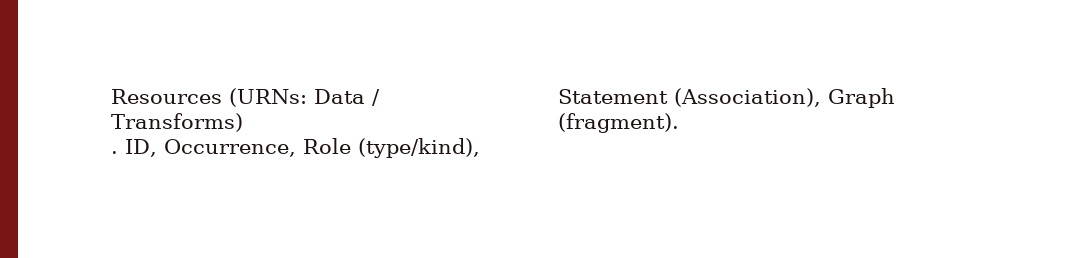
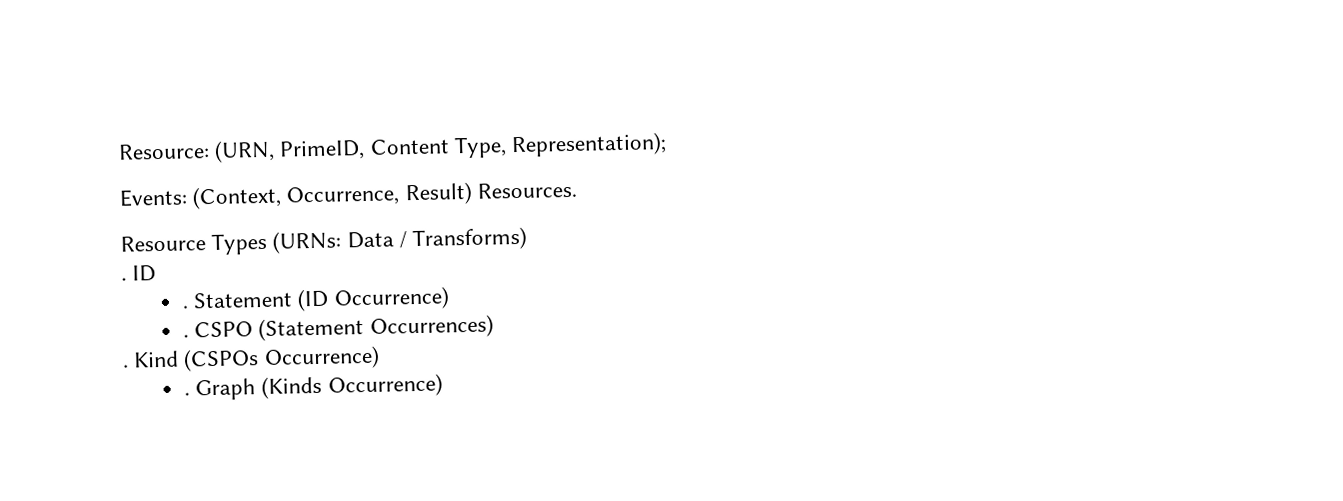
- Resources (URNs: Data / Transforms)
+ Resource: (URN, PrimeID, Content Type, Representation);
+ Events: (Context, Occurrence, Result) Resources.
+ Resource Types (URNs: Data / Transforms)
- ID, Occurrence, Role (type/kind), Statement (Association), Graph (fragment).
+ ID
+ . Statement (ID Occurrence)
+ . CSPO (Statement Occurrences)
+ . Kind (CSPOs Occurrence)
+ . Graph (Kinds Occurrence)

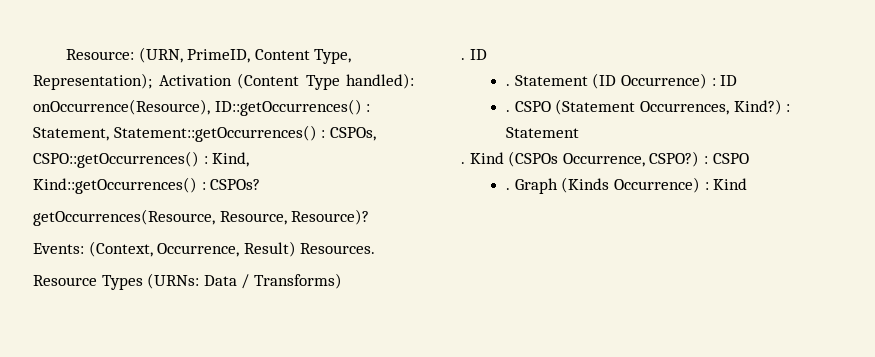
- Resource: (URN, PrimeID, Content Type, Representation);
+ Resource: (URN, PrimeID, Content Type, Representation); Activation (Content Type handled): onOccurrence(Resource), ID::getOccurrences() : Statement, Statement::getOccurrences() : CSPOs, CSPO::getOccurrences() : Kind, Kind::getOccurrences() : CSPOs?
+ getOccurrences(Resource, Resource, Resource)?
- Statement (ID Occurrence)
+ Statement (ID Occurrence) : ID
- CSPO (Statement Occurrences)
+ CSPO (Statement Occurrences, Kind?) : Statement
- Kind (CSPOs Occurrence)
+ Kind (CSPOs Occurrence, CSPO?) : CSPO
- Graph (Kinds Occurrence)
+ Graph (Kinds Occurrence) : Kind

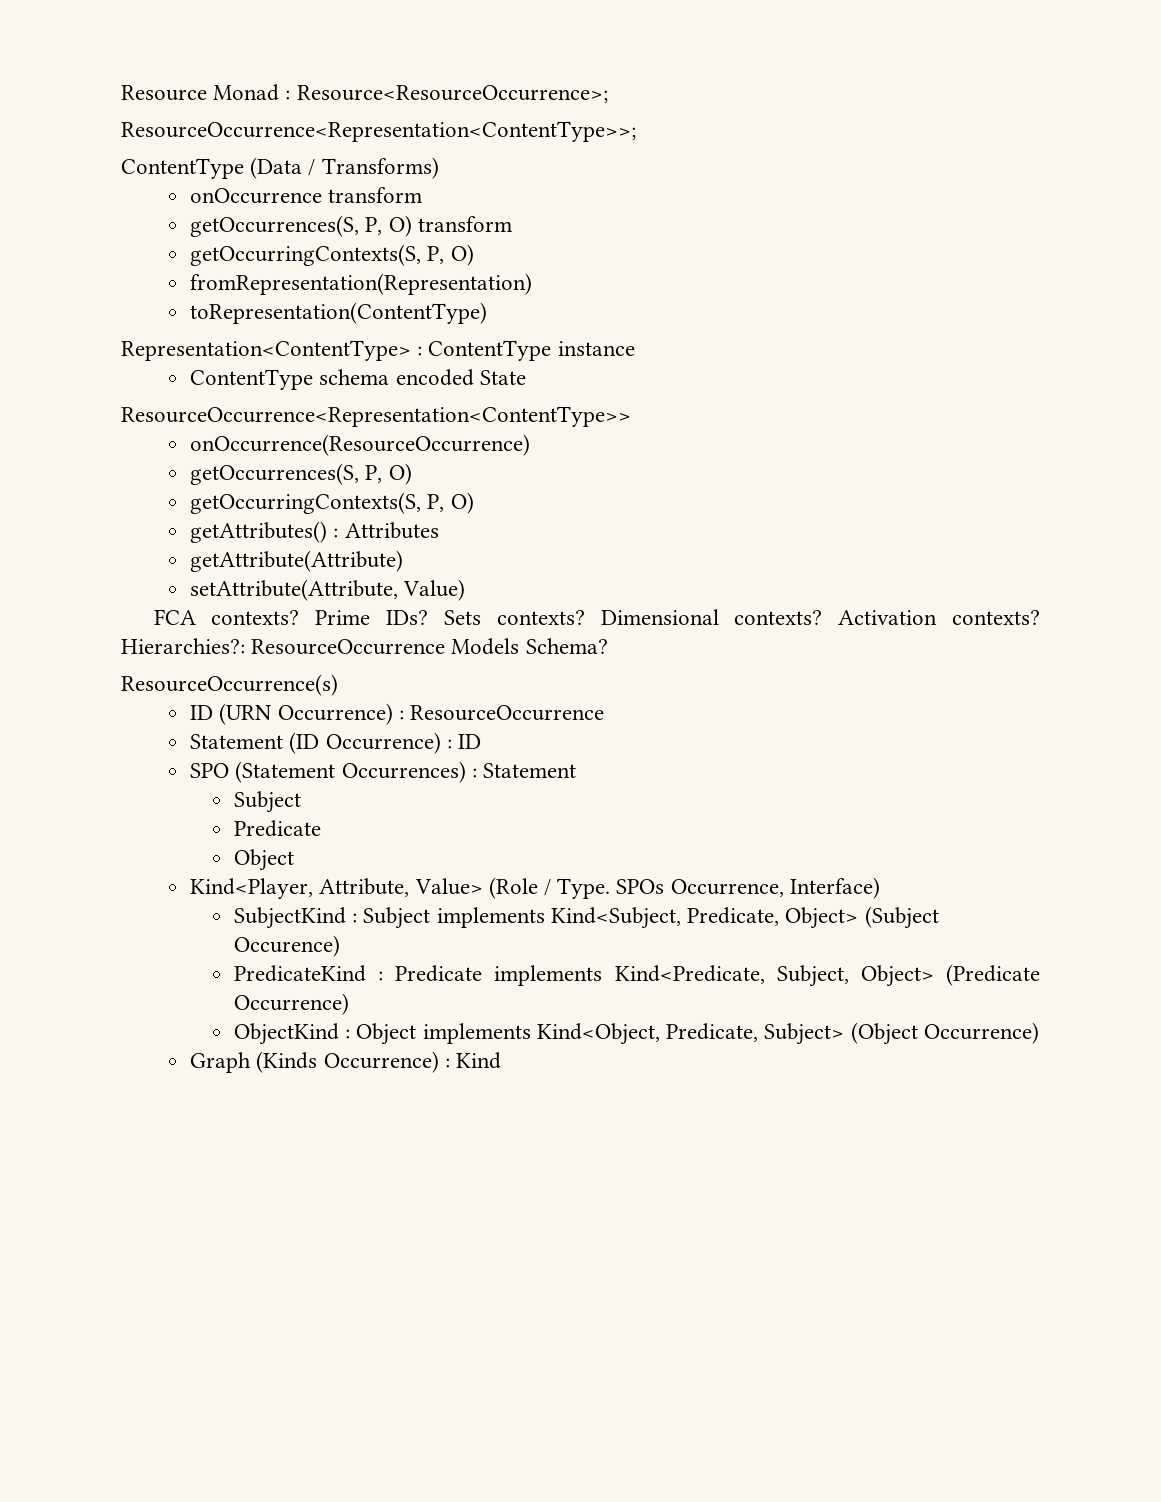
- Resource: (URN, PrimeID, Content Type, Representation); Activation (Content Type handled): onOccurrence(Resource), ID::getOccurrences() : Statement, Statement::getOccurrences() : CSPOs, CSPO::getOccurrences() : Kind, Kind::getOccurrences() : CSPOs?
- getOccurrences(Resource, Resource, Resource)?
- Events: (Context, Occurrence, Result) Resources.
- Resource Types (URNs: Data / Transforms)
- . ID
- . Statement (ID Occurrence) : ID
+ Resource Monad : Resource<ResourceOccurrence>;
+ ResourceOccurrence<Representation<ContentType>>;
+ ContentType (Data / Transforms)
+ onOccurrence transform
+ getOccurrences(S, P, O) transform
+ getOccurringContexts(S, P, O)
+ fromRepresentation(Representation)
+ toRepresentation(ContentType)
+ Representation<ContentType> : ContentType instance
+ ContentType schema encoded State
+ ResourceOccurrence<Representation<ContentType>>
+ onOccurrence(ResourceOccurrence)
+ getOccurrences(S, P, O)
+ getOccurringContexts(S, P, O)
+ getAttributes() : Attributes
+ getAttribute(Attribute)
+ setAttribute(Attribute, Value)
+ FCA contexts? Prime IDs? Sets contexts? Dimensional contexts? Activation contexts? Hierarchies?: ResourceOccurrence Models Schema?
+ ResourceOccurrence(s)
+ ID (URN Occurrence) : ResourceOccurrence
+ Statement (ID Occurrence) : ID
- . CSPO (Statement Occurrences, Kind?) : Statement
- . Kind (CSPOs Occurrence, CSPO?) : CSPO
- . Graph (Kinds Occurrence) : Kind
+ SPO (Statement Occurrences) : Statement
+ Subject
+ Predicate
+ Object
+ Kind<Player, Attribute, Value> (Role / Type. SPOs Occurrence, Interface)
+ SubjectKind : Subject implements Kind<Subject, Predicate, Object> (Subject Occurence)
+ PredicateKind : Predicate implements Kind<Predicate, Subject, Object> (Predicate Occurrence)
+ ObjectKind : Object implements Kind<Object, Predicate, Subject> (Object Occurrence)
+ Graph (Kinds Occurrence) : Kind

